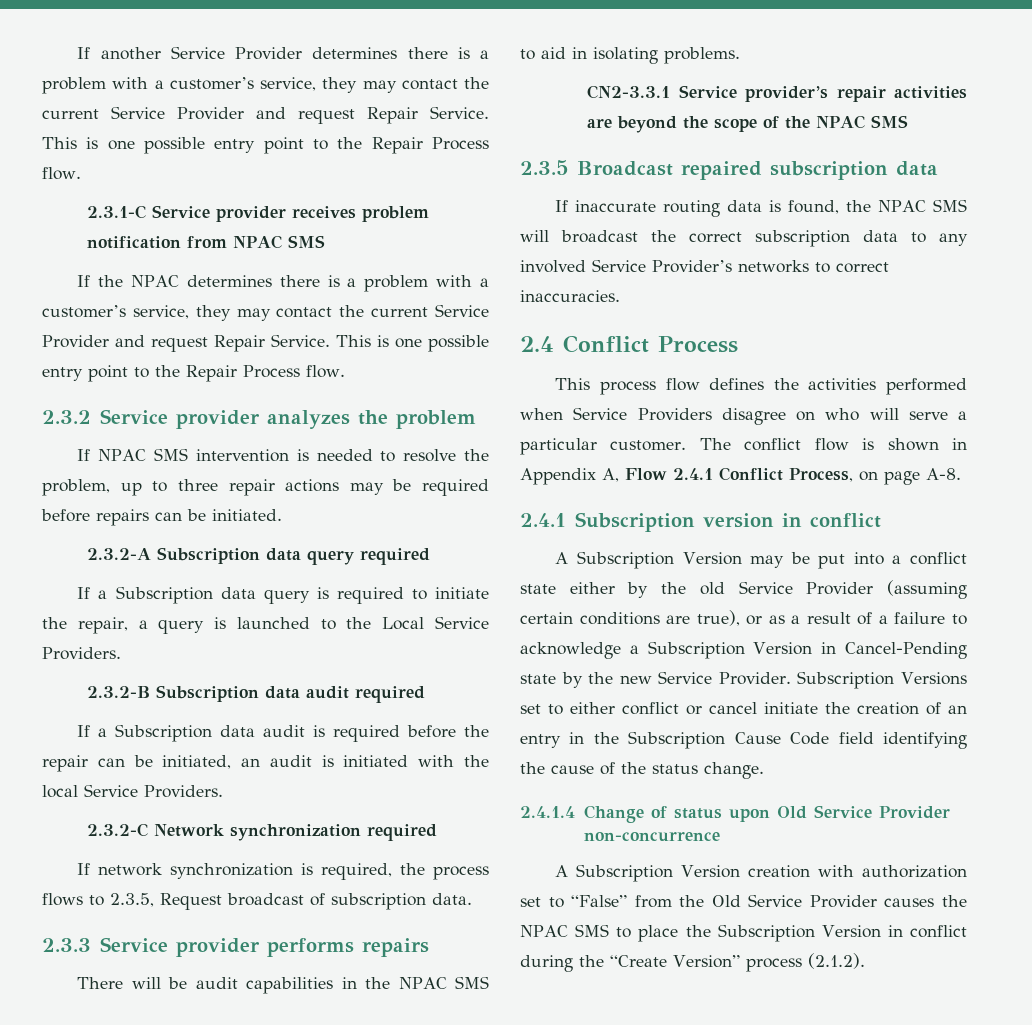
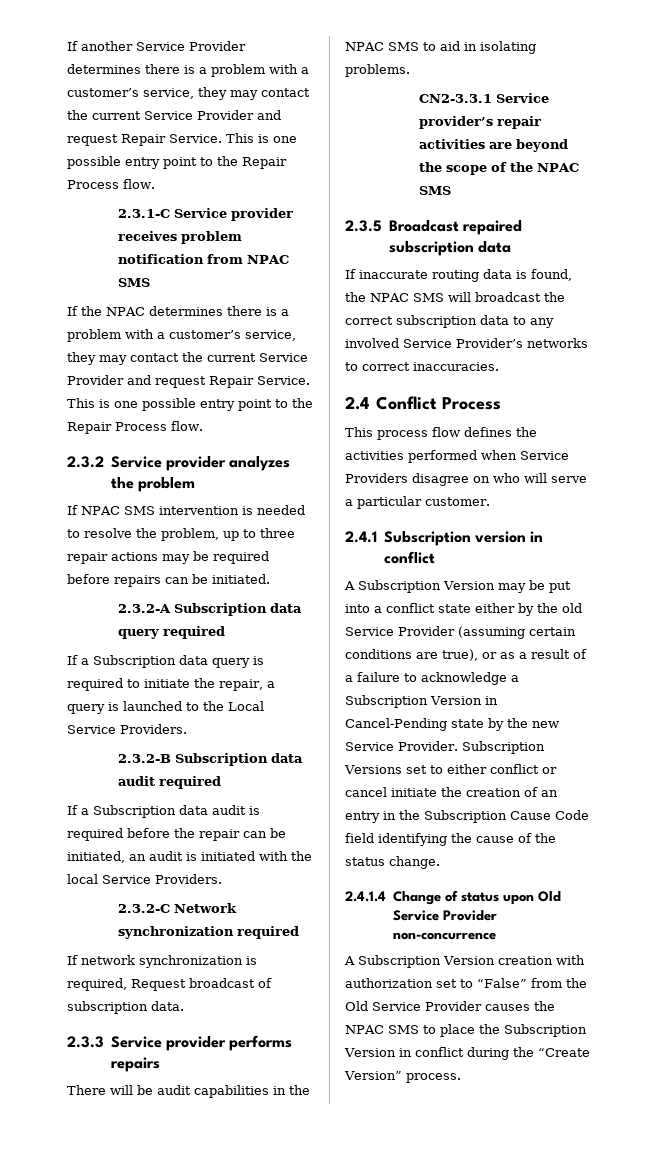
- If network synchronization is required, the process flows to 2.3.5, Request broadcast of subscription data.
+ If network synchronization is required, Request broadcast of subscription data.
- The conflict flow is shown in Appendix A, Flow 2.4.1 Conflict Process, on page A-8.
- A Subscription Version creation with authorization set to “False” from the Old Service Provider causes the NPAC SMS to place the Subscription Version in conflict during the “Create Version” process (2.1.2).
+ A Subscription Version creation with authorization set to “False” from the Old Service Provider causes the NPAC SMS to place the Subscription Version in conflict during the “Create Version” process.

